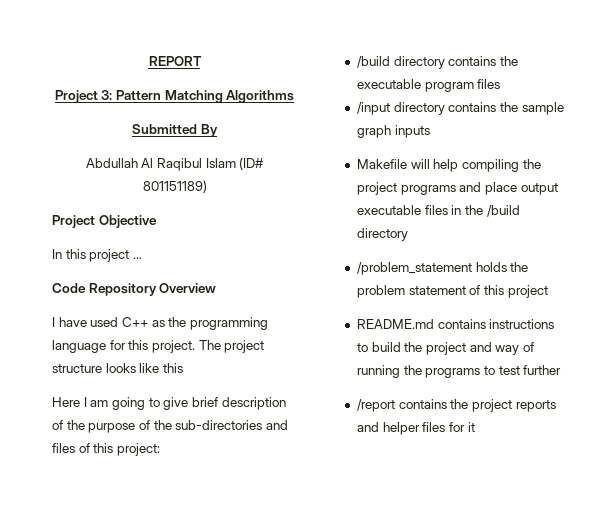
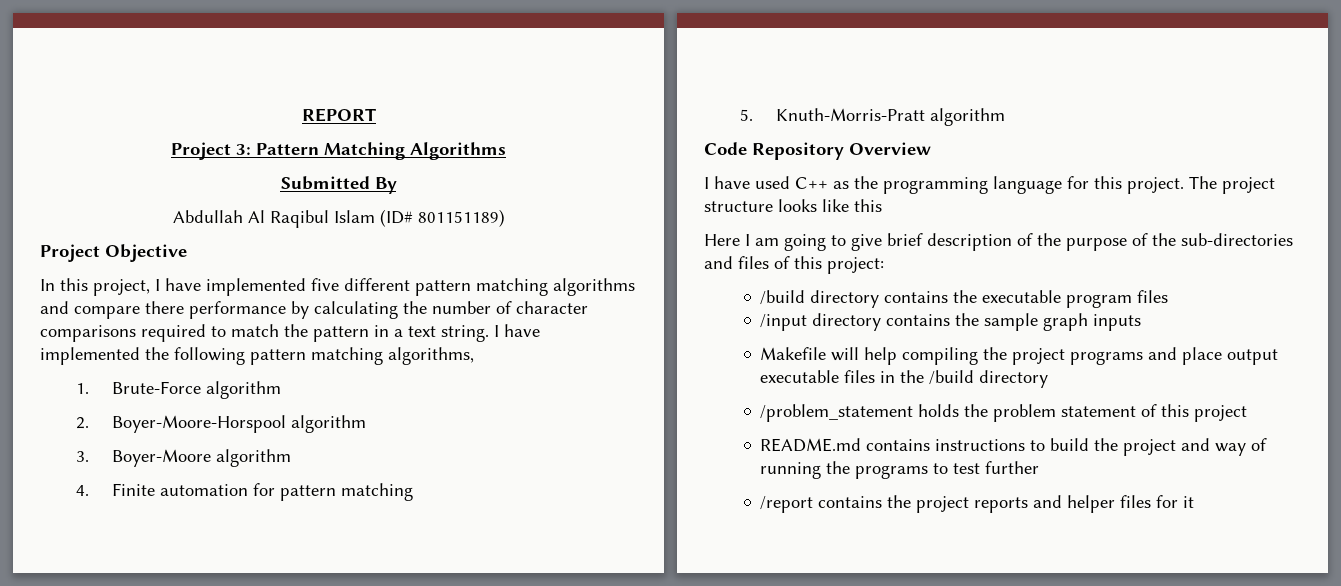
- In this project …
+ In this project, I have implemented five different pattern matching algorithms and compare there performance by calculating the number of character comparisons required to match the pattern in a text string. I have implemented the following pattern matching algorithms,
+ 1. Brute-Force algorithm
+ 2. Boyer-Moore-Horspool algorithm
+ 3. Boyer-Moore algorithm
+ 4. Finite automation for pattern matching
+ 5. Knuth-Morris-Pratt algorithm

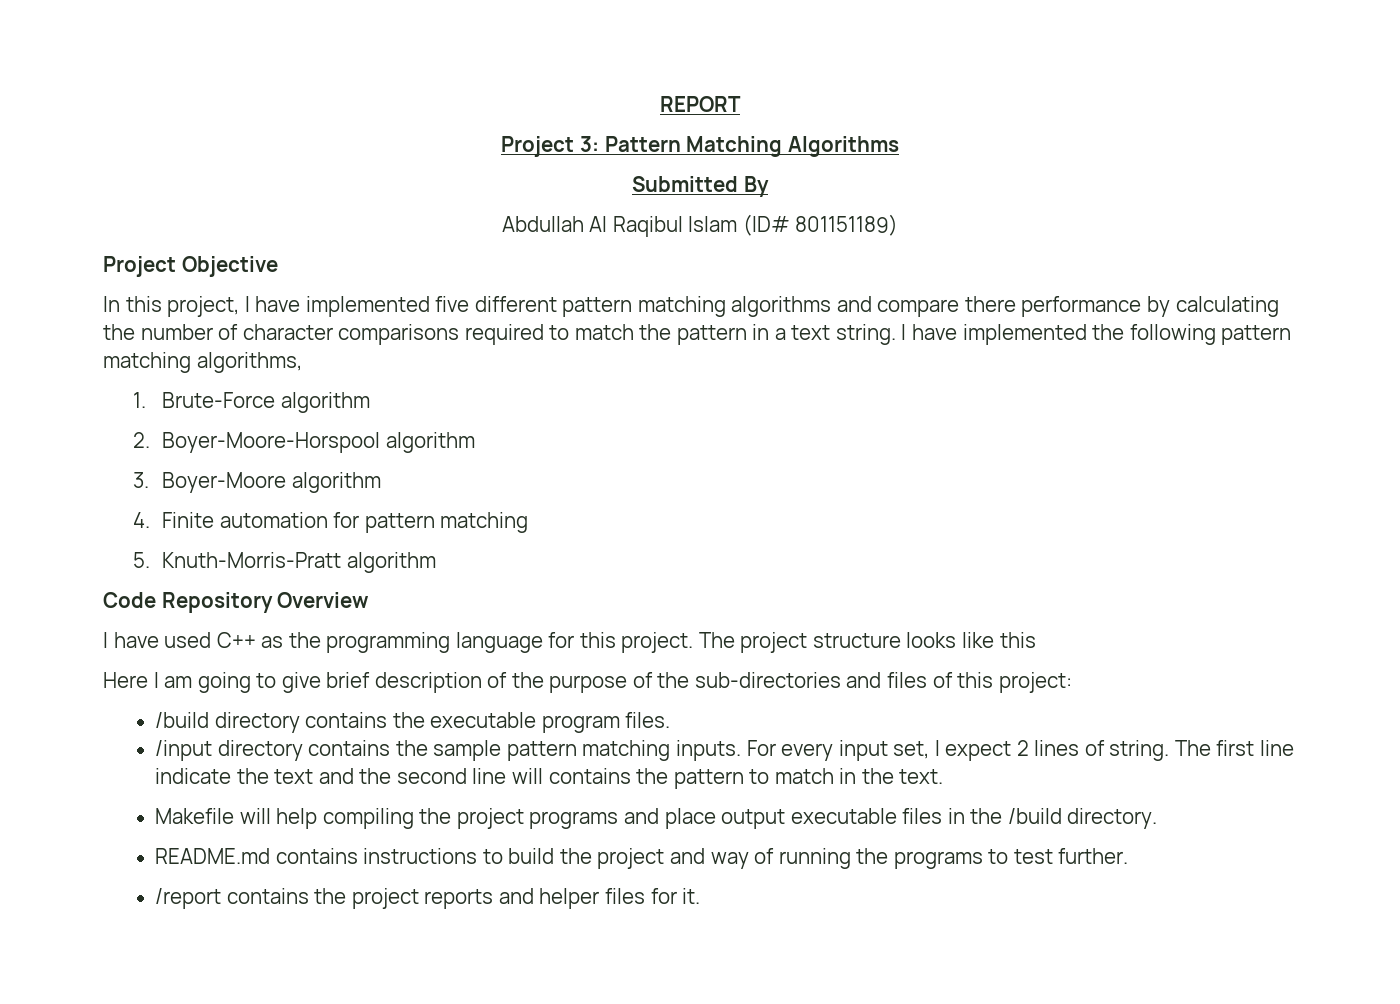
- /build directory contains the executable program files
+ /build directory contains the executable program files.
- /input directory contains the sample graph inputs
+ /input directory contains the sample pattern matching inputs. For every input set, I expect 2 lines of string. The first line indicate the text and the second line will contains the pattern to match in the text.
- Makefile will help compiling the project programs and place output executable files in the /build directory
- /problem_statement holds the problem statement of this project
+ Makefile will help compiling the project programs and place output executable files in the /build directory.
- README.md contains instructions to build the project and way of running the programs to test further
+ README.md contains instructions to build the project and way of running the programs to test further.
- /report contains the project reports and helper files for it
+ /report contains the project reports and helper files for it.

